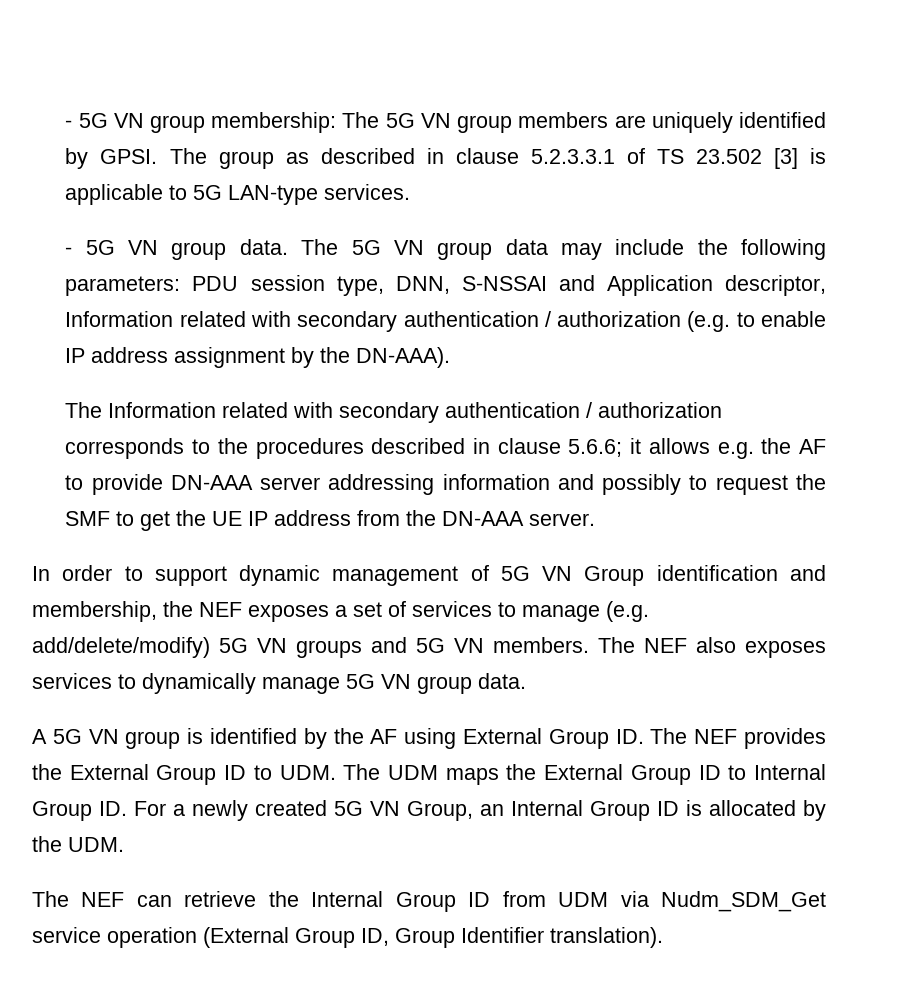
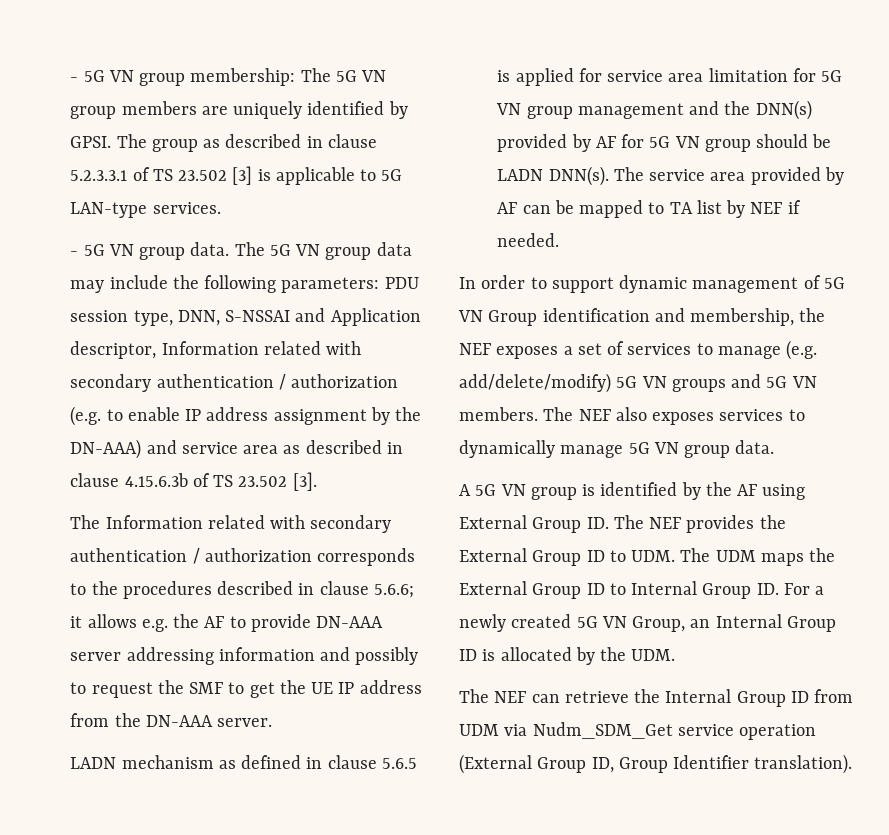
- The 5G VN group data may include the following parameters: PDU session type, DNN, S-NSSAI and Application descriptor, Information related with secondary authentication / authorization (e.g. to enable IP address assignment by the DN-AAA).
+ The 5G VN group data may include the following parameters: PDU session type, DNN, S-NSSAI and Application descriptor, Information related with secondary authentication / authorization (e.g. to enable IP address assignment by the DN-AAA) and service area as described in clause 4.15.6.3b of TS 23.502 [3].
+ LADN mechanism as defined in clause 5.6.5 is applied for service area limitation for 5G VN group management and the DNN(s) provided by AF for 5G VN group should be LADN DNN(s). The service area provided by AF can be mapped to TA list by NEF if needed.

